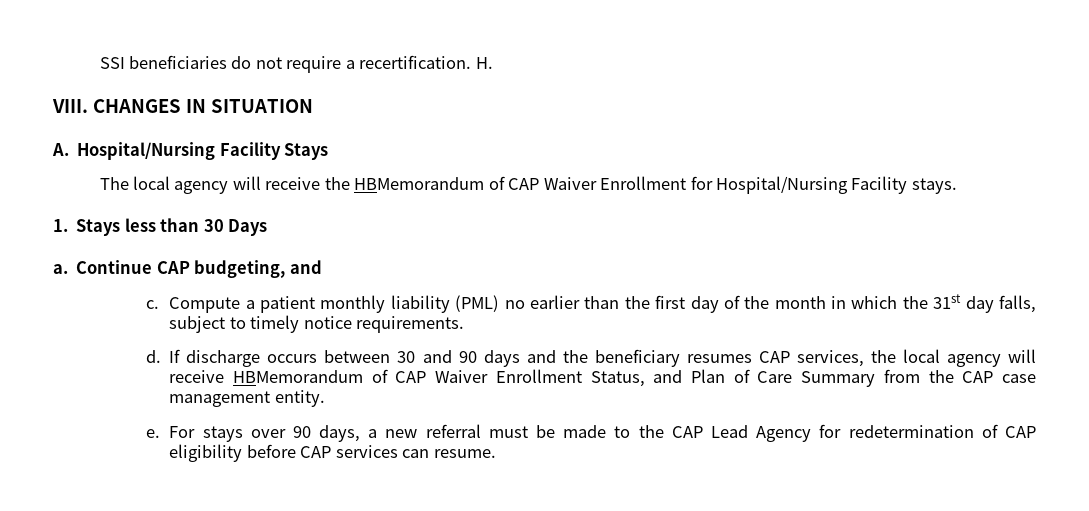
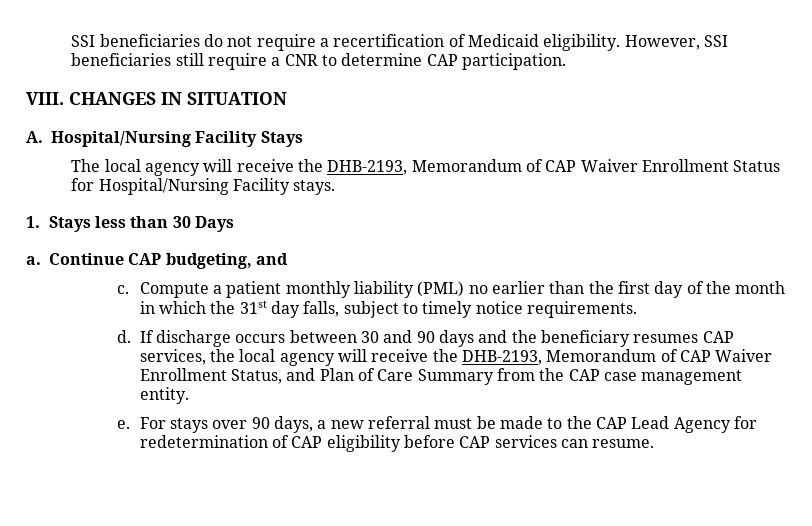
- SSI beneficiaries do not require a recertification. H.
+ SSI beneficiaries do not require a recertification of Medicaid eligibility. However, SSI beneficiaries still require a CNR to determine CAP participation.
- The local agency will receive the HBMemorandum of CAP Waiver Enrollment for Hospital/Nursing Facility stays.
+ The local agency will receive the DHB-2193, Memorandum of CAP Waiver Enrollment Status for Hospital/Nursing Facility stays.
- If discharge occurs between 30 and 90 days and the beneficiary resumes CAP services, the local agency will receive HBMemorandum of CAP Waiver Enrollment Status, and Plan of Care Summary from the CAP case management entity.
+ If discharge occurs between 30 and 90 days and the beneficiary resumes CAP services, the local agency will receive the DHB-2193, Memorandum of CAP Waiver Enrollment Status, and Plan of Care Summary from the CAP case management entity.

